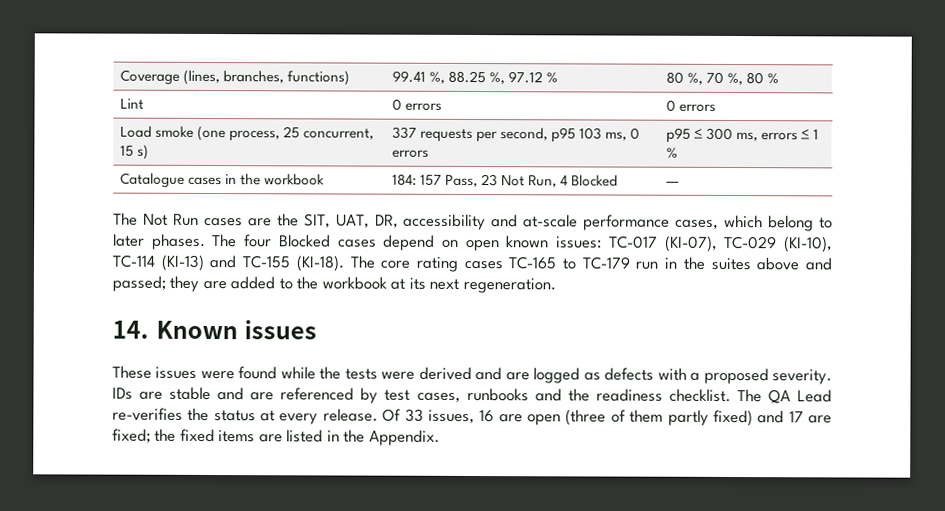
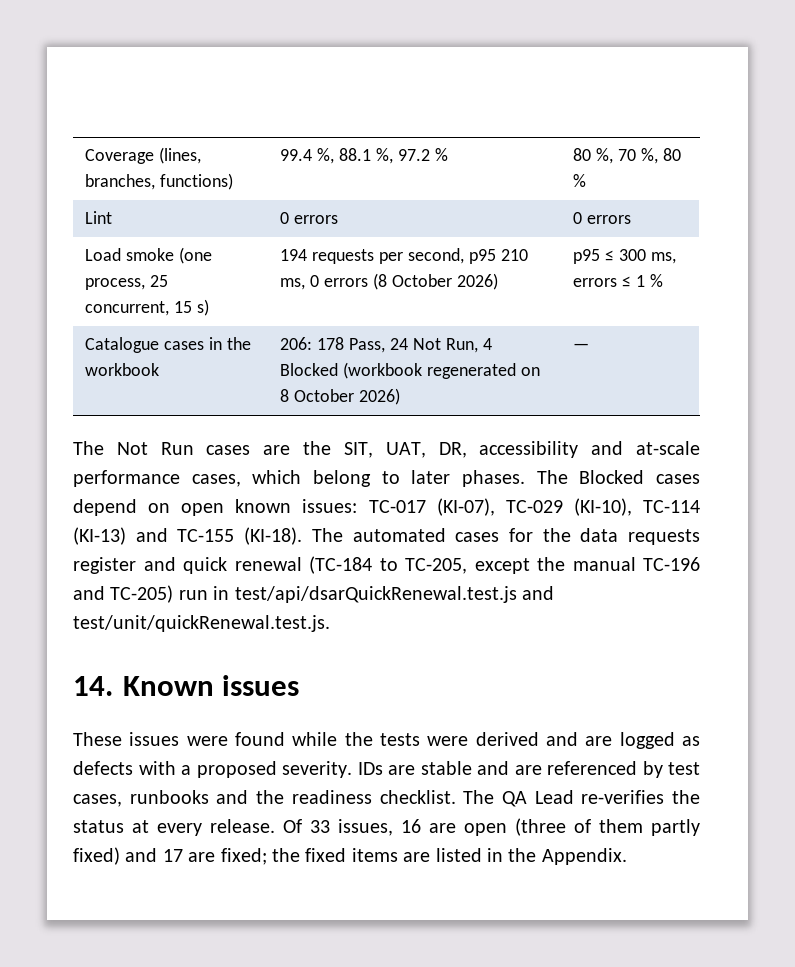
- Coverage (lines, branches, functions) | 99.41 %, 88.25 %, 97.12 % | 80 %, 70 %, 80 %
+ Coverage (lines, branches, functions) | 99.4 %, 88.1 %, 97.2 % | 80 %, 70 %, 80 %
- Load smoke (one process, 25 concurrent, 15 s) | 337 requests per second, p95 103 ms, 0 errors | p95 ≤ 300 ms, errors ≤ 1 %
+ Load smoke (one process, 25 concurrent, 15 s) | 194 requests per second, p95 210 ms, 0 errors (8 October 2026) | p95 ≤ 300 ms, errors ≤ 1 %
- Catalogue cases in the workbook | 184: 157 Pass, 23 Not Run, 4 Blocked | —
+ Catalogue cases in the workbook | 206: 178 Pass, 24 Not Run, 4 Blocked (workbook regenerated on 8 October 2026) | —
- The four Blocked cases depend on open known issues: TC-017 (KI-07), TC-029 (KI-10), TC-114 (KI-13) and TC-155 (KI-18).
+ The Blocked cases depend on open known issues: TC-017 (KI-07), TC-029 (KI-10), TC-114 (KI-13) and TC-155 (KI-18).
- The core rating cases TC-165 to TC-179 run in the suites above and passed; they are added to the workbook at its next regeneration.
+ The automated cases for the data requests register and quick renewal (TC-184 to TC-205, except the manual TC-196 and TC-205) run in test/api/dsarQuickRenewal.test.js and test/unit/quickRenewal.test.js.

